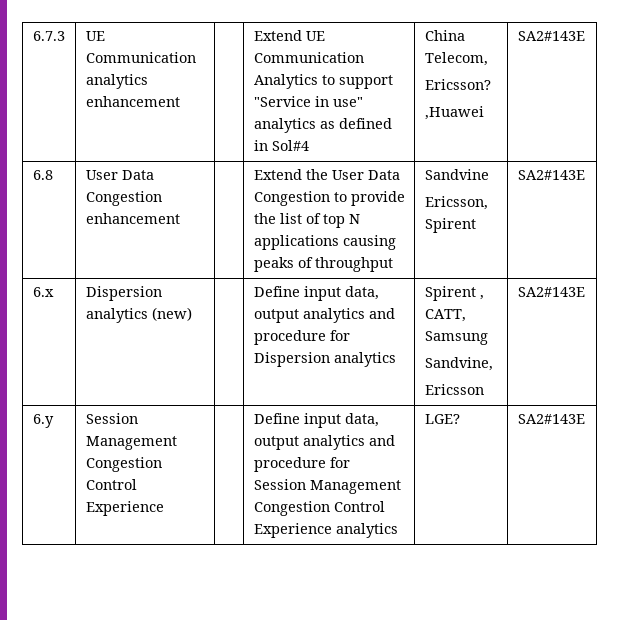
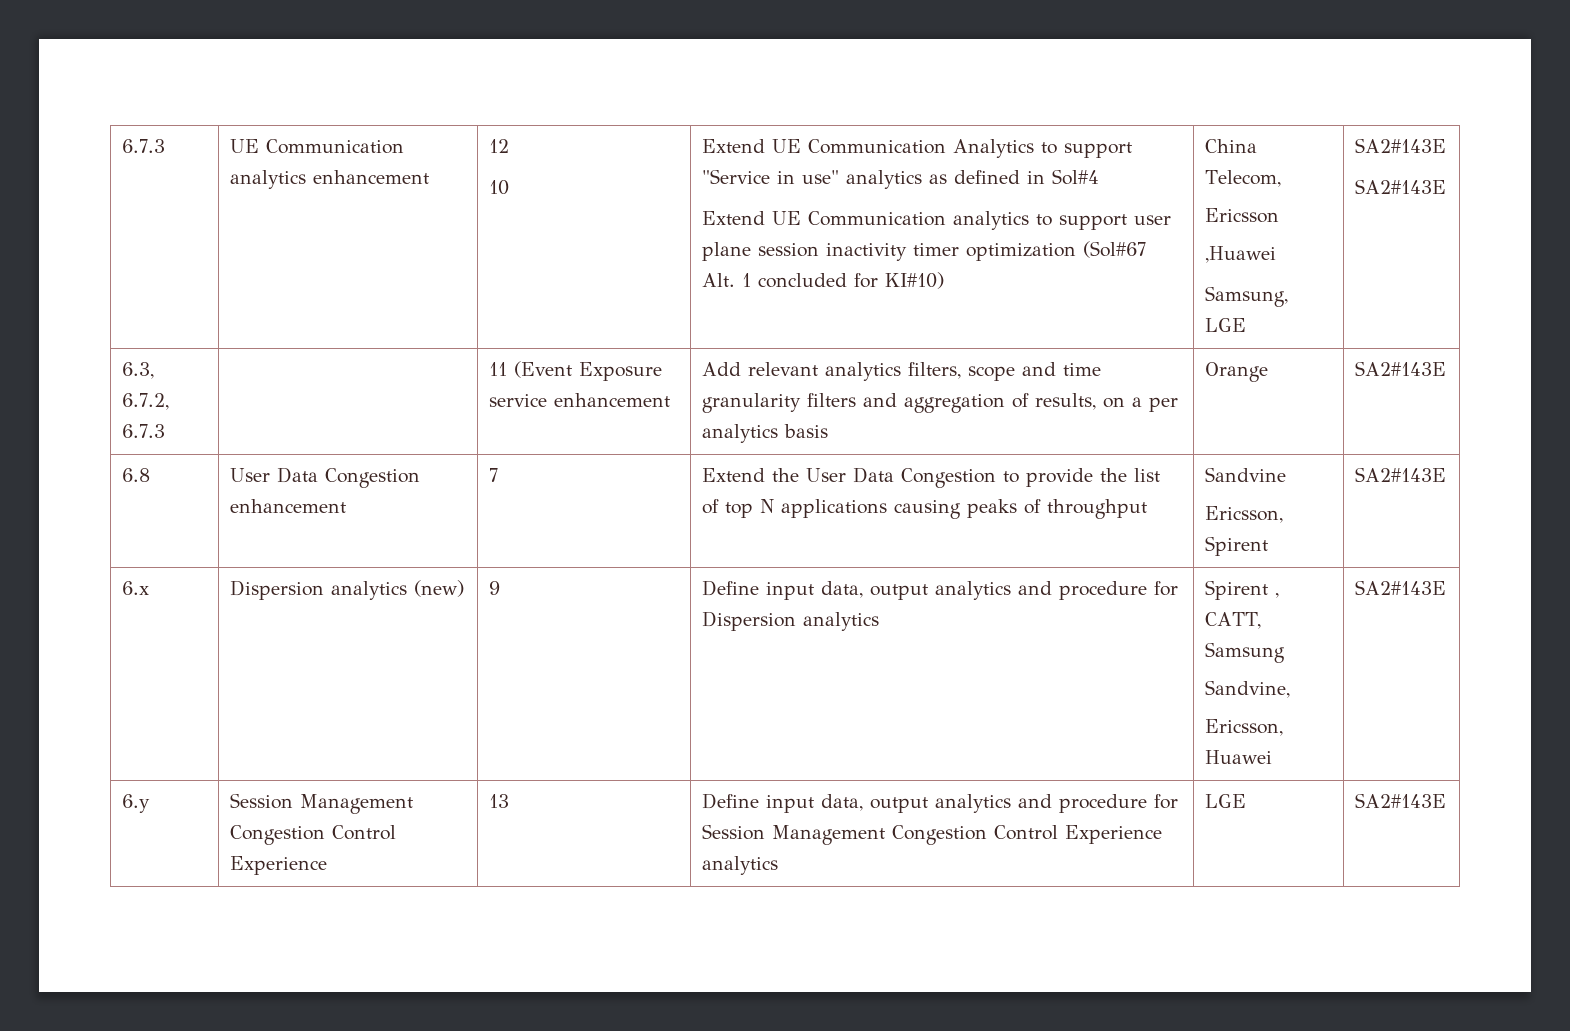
+ 12
+ 10
+ Extend UE Communication analytics to support user plane session inactivity timer optimization (Sol#67 Alt. 1 concluded for KI#10)
- Ericsson?
+ Ericsson
- ,Huawei | SA2#143E
+ ,Huawei
+ Samsung, LGE | SA2#143E
+ SA2#143E
+ 6.3, 6.7.2, 6.7.3 | | 11 (Event Exposure service enhancement | Add relevant analytics filters, scope and time granularity filters and aggregation of results, on a per analytics basis | Orange | SA2#143E
- 6.8 | User Data Congestion enhancement | | Extend the User Data Congestion to provide the list of top N applications causing peaks of throughput | Sandvine
+ 6.8 | User Data Congestion enhancement | 7 | Extend the User Data Congestion to provide the list of top N applications causing peaks of throughput | Sandvine
- 6.x | Dispersion analytics (new) | | Define input data, output analytics and procedure for Dispersion analytics | Spirent , CATT, Samsung
+ 6.x | Dispersion analytics (new) | 9 | Define input data, output analytics and procedure for Dispersion analytics | Spirent , CATT, Samsung
  Sandvine,
- Ericsson | SA2#143E
+ Ericsson, Huawei | SA2#143E
- 6.y | Session Management Congestion Control Experience | | Define input data, output analytics and procedure for Session Management Congestion Control Experience analytics | LGE? | SA2#143E
+ 6.y | Session Management Congestion Control Experience | 13 | Define input data, output analytics and procedure for Session Management Congestion Control Experience analytics | LGE | SA2#143E

